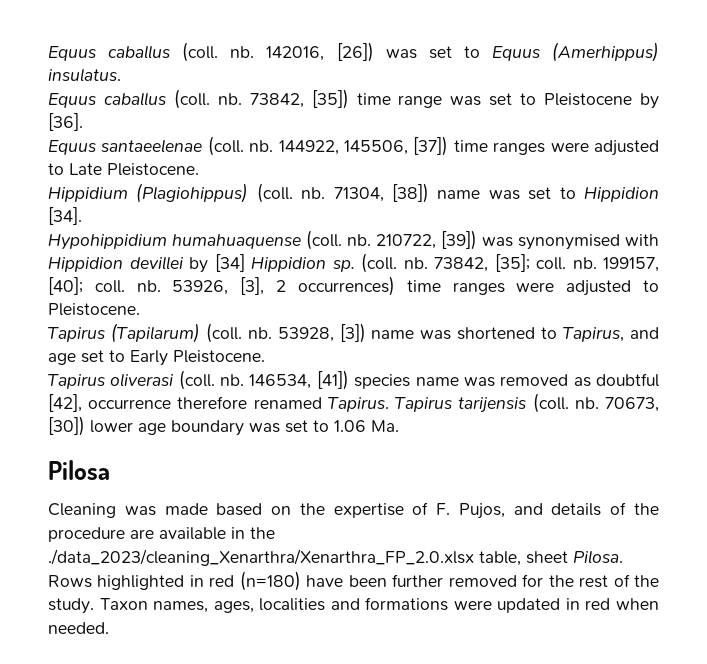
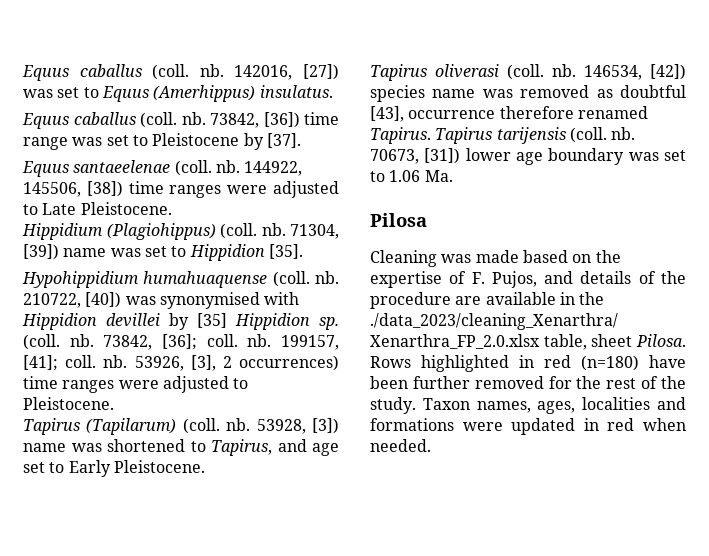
- 142016, [26]) was set to Equus (Amerhippus) insulatus.
+ 142016, [27]) was set to Equus (Amerhippus) insulatus.
- 73842, [35]) time range was set to Pleistocene by [36].
+ 73842, [36]) time range was set to Pleistocene by [37].
- 144922, 145506, [37]) time ranges were adjusted to Late Pleistocene.
+ 144922, 145506, [38]) time ranges were adjusted to Late Pleistocene.
- 71304, [38]) name was set to Hippidion [34].
+ 71304, [39]) name was set to Hippidion [35].
- 210722, [39]) was synonymised with Hippidion devillei by [34] Hippidion sp.
+ 210722, [40]) was synonymised with Hippidion devillei by [35] Hippidion sp.
- 73842, [35]; coll. nb.
+ 73842, [36]; coll. nb.
- 199157, [40]; coll. nb.
+ 199157, [41]; coll. nb.
- 146534, [41]) species name was removed as doubtful [42], occurrence therefore renamed Tapirus.
+ 146534, [42]) species name was removed as doubtful [43], occurrence therefore renamed Tapirus.
- 70673, [30]) lower age boundary was set to 1.06 Ma.
+ 70673, [31]) lower age boundary was set to 1.06 Ma.

